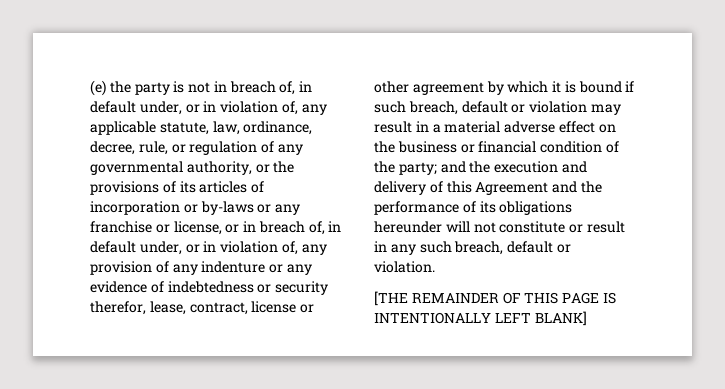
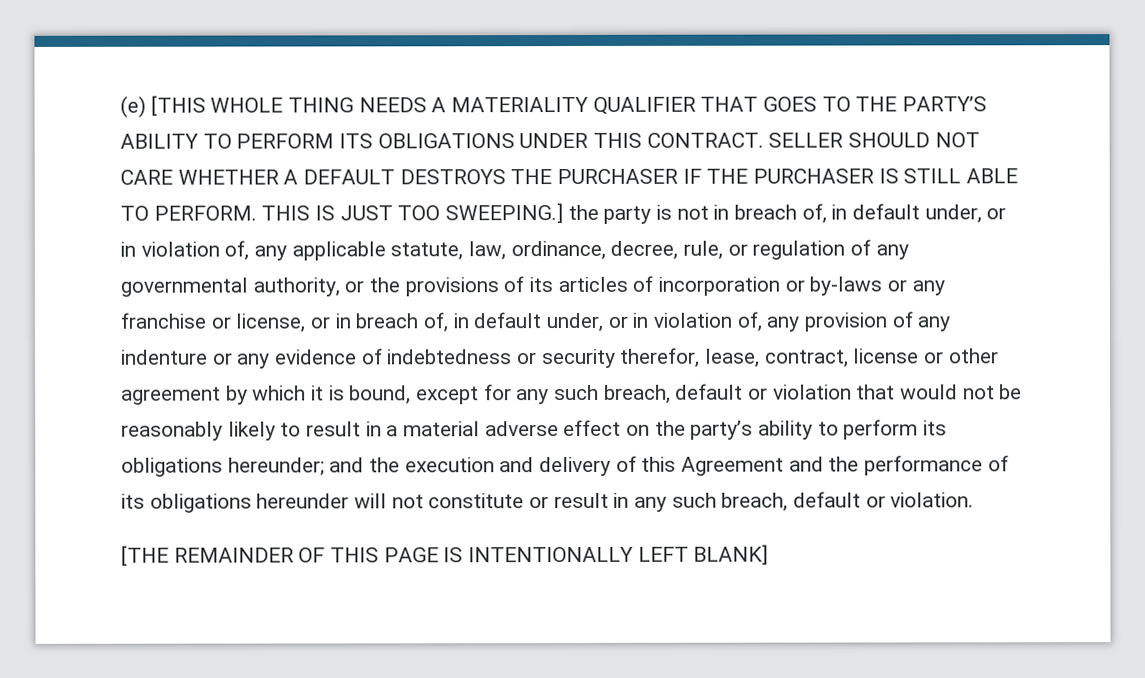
- (e) the party is not in breach of, in default under, or in violation of, any applicable statute, law, ordinance, decree, rule, or regulation of any governmental authority, or the provisions of its articles of incorporation or by-laws or any franchise or license, or in breach of, in default under, or in violation of, any provision of any indenture or any evidence of indebtedness or security therefor, lease, contract, license or other agreement by which it is bound if such breach, default or violation may result in a material adverse effect on the business or financial condition of the party;
+ (e) [THIS WHOLE THING NEEDS A MATERIALITY QUALIFIER THAT GOES TO THE PARTY’S ABILITY TO PERFORM ITS OBLIGATIONS UNDER THIS CONTRACT. SELLER SHOULD NOT CARE WHETHER A DEFAULT DESTROYS THE PURCHASER IF THE PURCHASER IS STILL ABLE TO PERFORM. THIS IS JUST TOO SWEEPING.] the party is not in breach of, in default under, or in violation of, any applicable statute, law, ordinance, decree, rule, or regulation of any governmental authority, or the provisions of its articles of incorporation or by-laws or any franchise or license, or in breach of, in default under, or in violation of, any provision of any indenture or any evidence of indebtedness or security therefor, lease, contract, license or other agreement by which it is bound, except for any such breach, default or violation that would not be reasonably likely to result in a material adverse effect on the party’s ability to perform its obligations hereunder;

